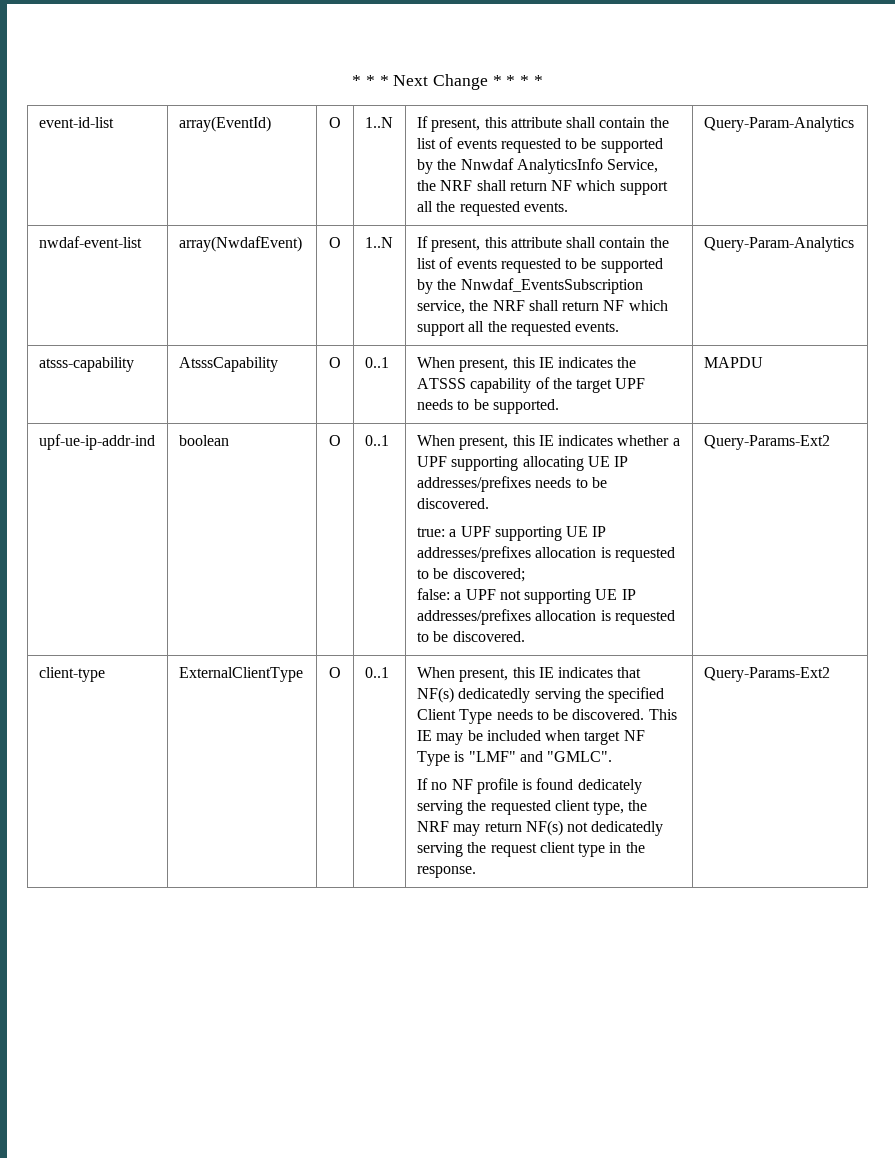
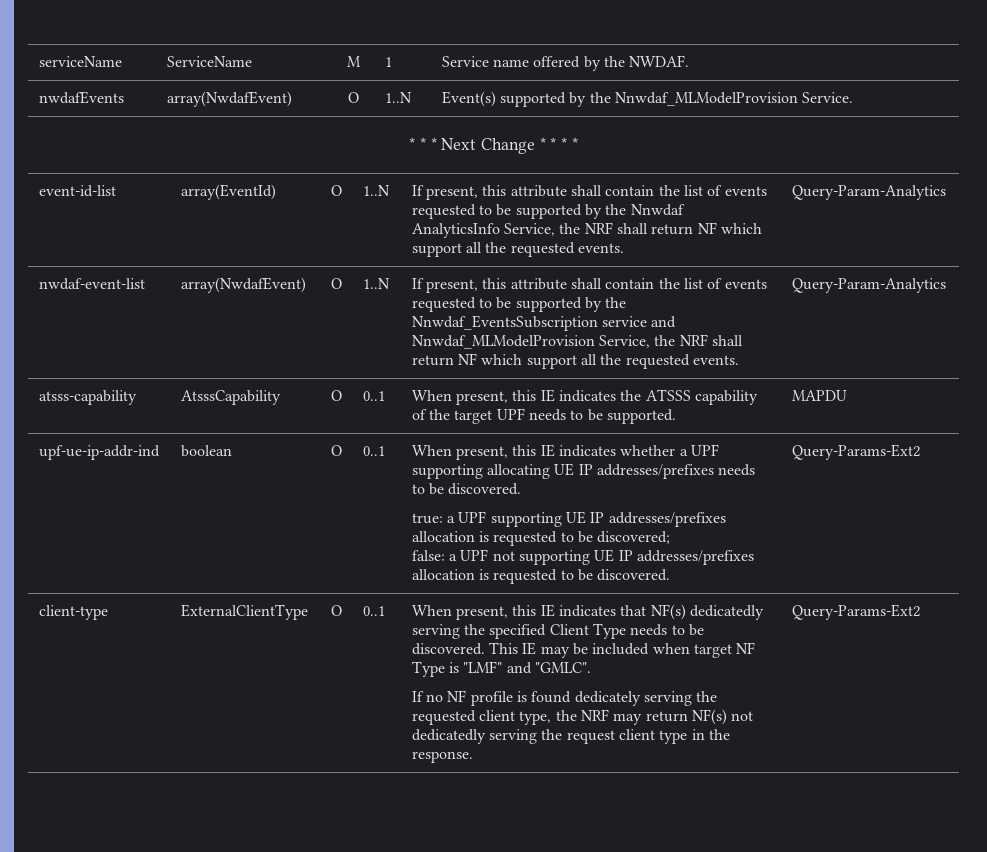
+ serviceName | ServiceName | M | 1 | Service name offered by the NWDAF.
+ nwdafEvents | array(NwdafEvent) | O | 1..N | Event(s) supported by the Nnwdaf_MLModelProvision Service.
- nwdaf-event-list | array(NwdafEvent) | O | 1..N | If present, this attribute shall contain the list of events requested to be supported by the Nnwdaf_EventsSubscription service, the NRF shall return NF which support all the requested events. | Query-Param-Analytics
+ nwdaf-event-list | array(NwdafEvent) | O | 1..N | If present, this attribute shall contain the list of events requested to be supported by the Nnwdaf_EventsSubscription service and Nnwdaf_MLModelProvision Service, the NRF shall return NF which support all the requested events. | Query-Param-Analytics

